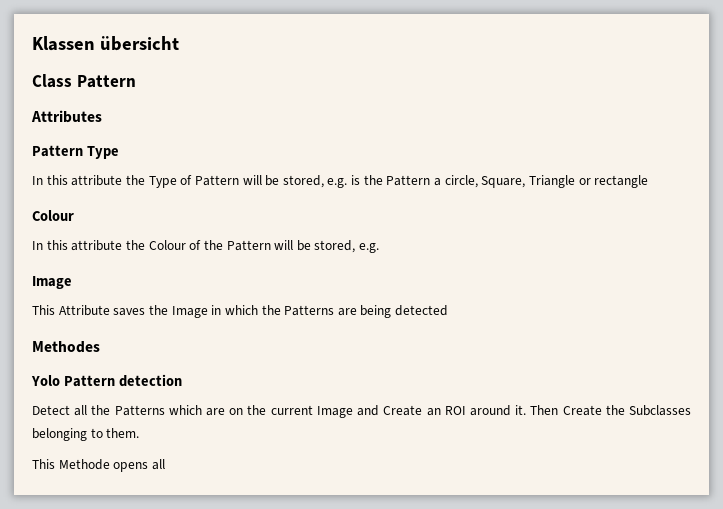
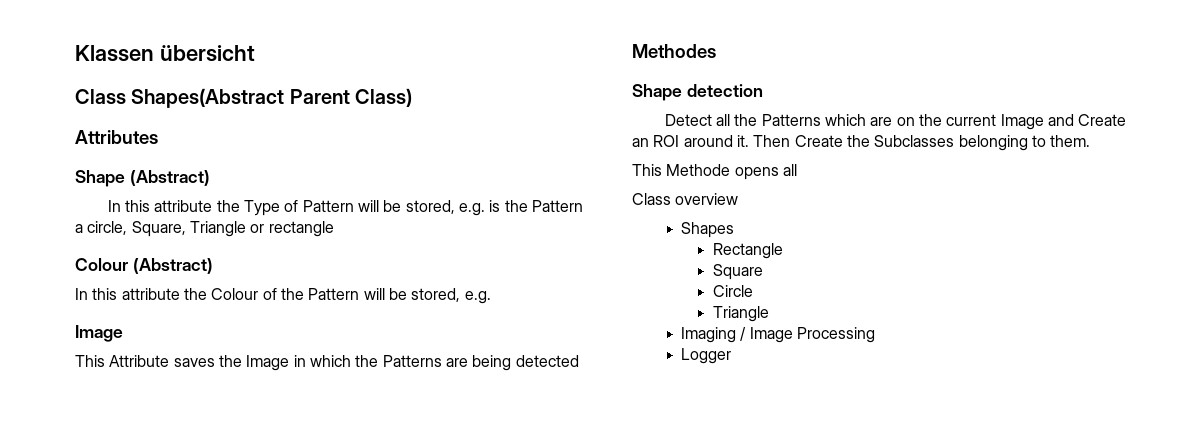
- Class Pattern
+ Class Shapes(Abstract Parent Class)
- Pattern Type
+ Shape (Abstract)
  In this attribute the Type of Pattern will be stored, e.g. is the Pattern a circle, Square, Triangle or rectangle
- Colour
+ Colour (Abstract)
- Yolo Pattern detection
+ Shape detection
+ Class overview
+ Shapes
+ Rectangle
+ Square
+ Circle
+ Triangle
+ Imaging / Image Processing
+ Logger

